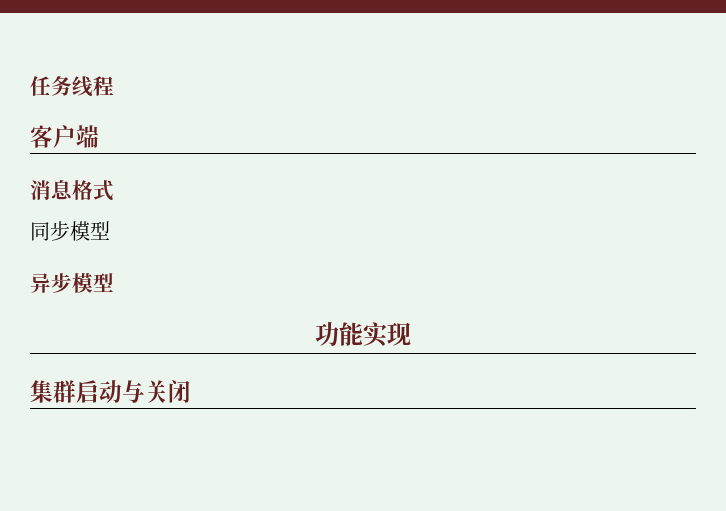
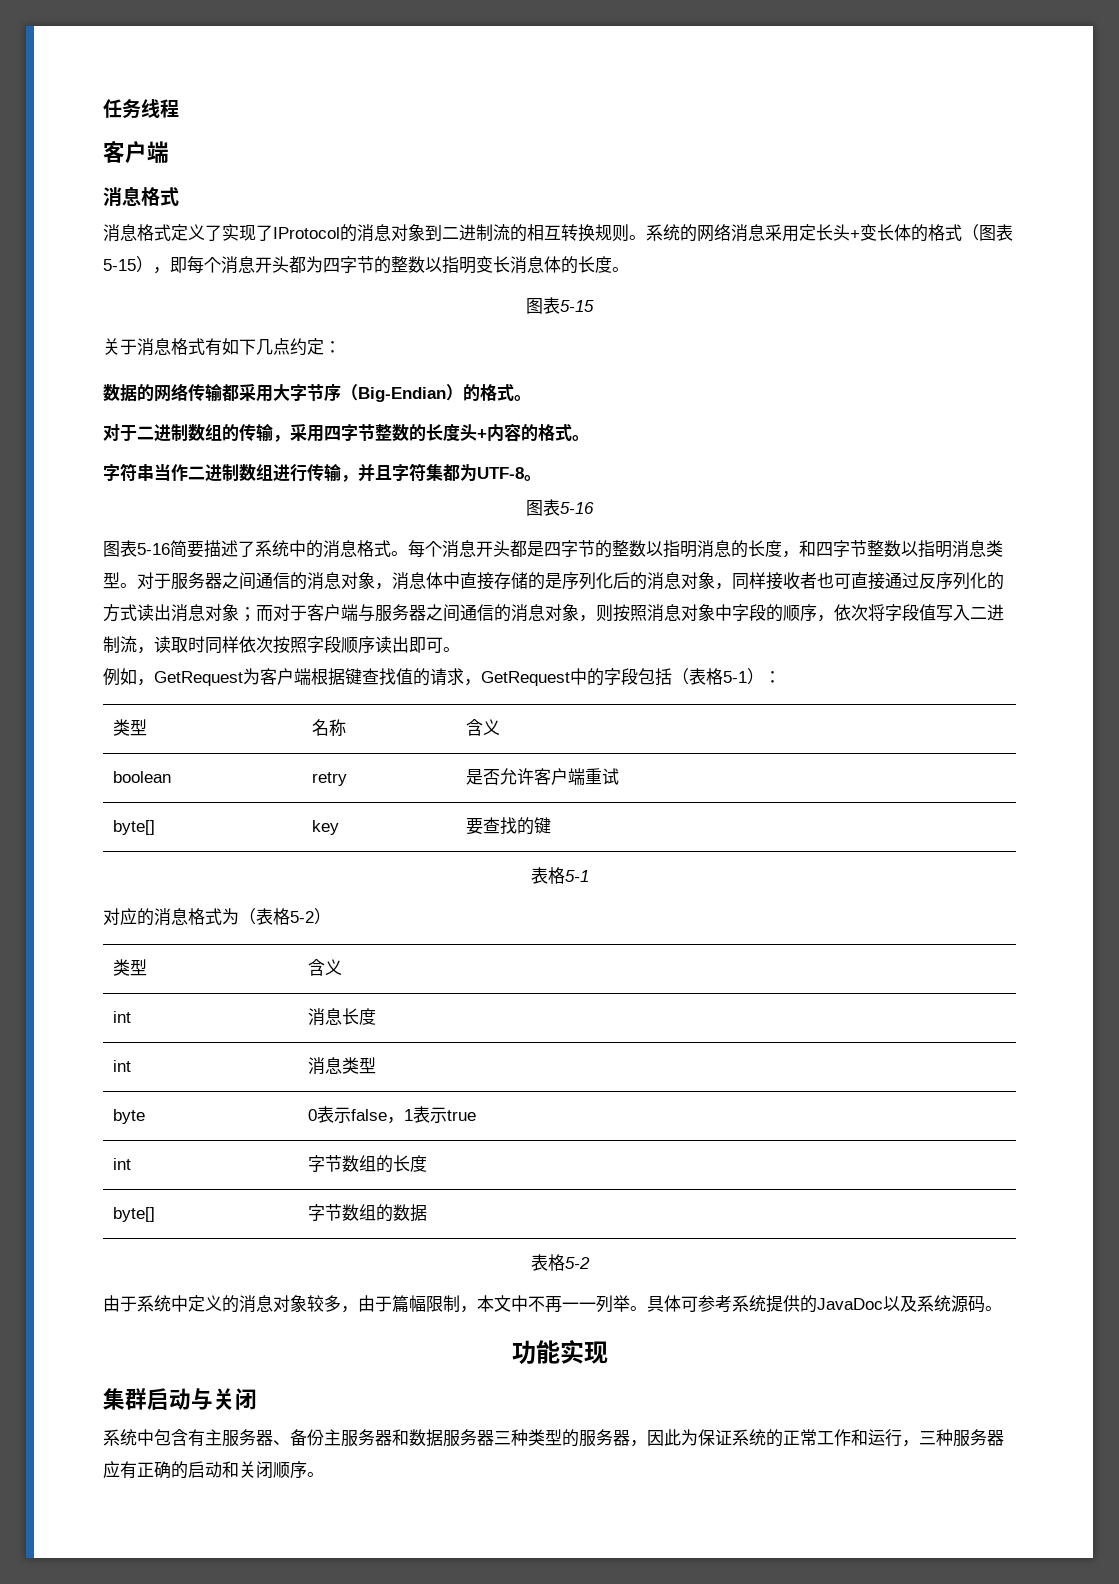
- 同步模型
- 异步模型
+ 消息格式定义了实现了IProtocol的消息对象到二进制流的相互转换规则。系统的网络消息采用定长头+变长体的格式（图表5-15），即每个消息开头都为四字节的整数以指明变长消息体的长度。
+ 图表5-15
+ 关于消息格式有如下几点约定：
+ 数据的网络传输都采用大字节序（Big-Endian）的格式。
+ 对于二进制数组的传输，采用四字节整数的长度头+内容的格式。
+ 字符串当作二进制数组进行传输，并且字符集都为UTF-8。
+ 图表5-16
+ 图表5-16简要描述了系统中的消息格式。每个消息开头都是四字节的整数以指明消息的长度，和四字节整数以指明消息类型。对于服务器之间通信的消息对象，消息体中直接存储的是序列化后的消息对象，同样接收者也可直接通过反序列化的方式读出消息对象；而对于客户端与服务器之间通信的消息对象，则按照消息对象中字段的顺序，依次将字段值写入二进制流，读取时同样依次按照字段顺序读出即可。
+ 例如，GetRequest为客户端根据键查找值的请求，GetRequest中的字段包括（表格5-1）：
+ 类型 | 名称 | 含义
+ boolean | retry | 是否允许客户端重试
+ byte[] | key | 要查找的键
+ 表格5-1
+ 对应的消息格式为（表格5-2）
+ 类型 | 含义
+ int | 消息长度
+ int | 消息类型
+ byte | 0表示false，1表示true
+ int | 字节数组的长度
+ byte[] | 字节数组的数据
+ 表格5-2
+ 由于系统中定义的消息对象较多，由于篇幅限制，本文中不再一一列举。具体可参考系统提供的JavaDoc以及系统源码。
+ 系统中包含有主服务器、备份主服务器和数据服务器三种类型的服务器，因此为保证系统的正常工作和运行，三种服务器应有正确的启动和关闭顺序。

